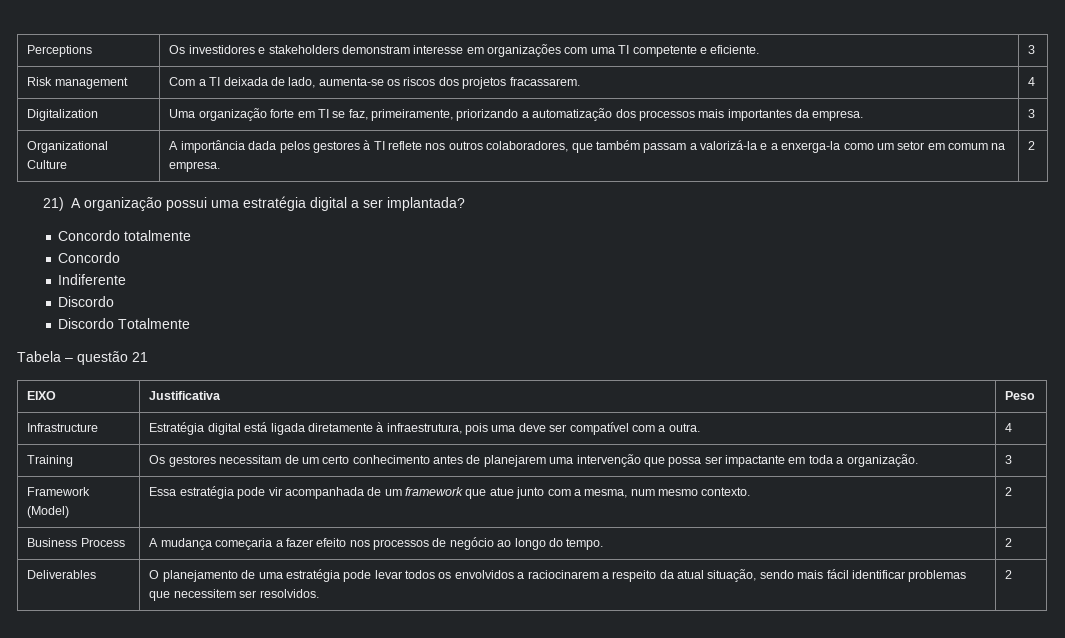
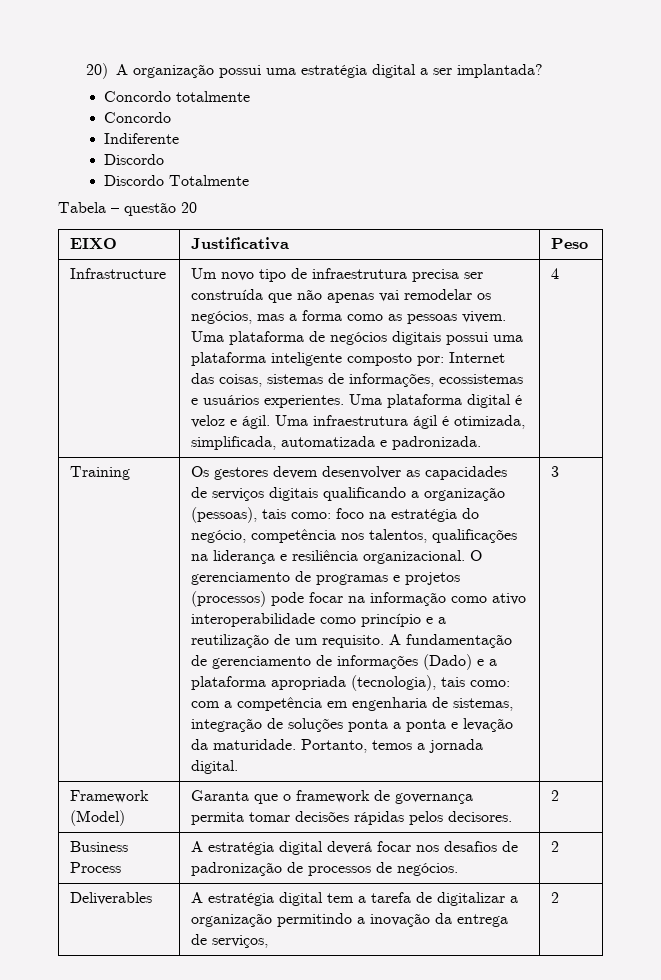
- Perceptions | Os investidores e stakeholders demonstram interesse em organizações com uma TI competente e eficiente. | 3
- Risk management | Com a TI deixada de lado, aumenta-se os riscos dos projetos fracassarem. | 4
- Digitalization | Uma organização forte em TI se faz, primeiramente, priorizando a automatização dos processos mais importantes da empresa. | 3
- Organizational Culture | A importância dada pelos gestores à TI reflete nos outros colaboradores, que também passam a valorizá-la e a enxerga-la como um setor em comum na empresa. | 2
- 21) A organização possui uma estratégia digital a ser implantada?
+ 20) A organização possui uma estratégia digital a ser implantada?
- Tabela – questão 21
+ Tabela – questão 20
- Estratégia digital está ligada diretamente à infraestrutura, pois uma deve ser compatível com a outra. | 4
- Training | Os gestores necessitam de um certo conhecimento antes de planejarem uma intervenção que possa ser impactante em toda a organização. | 3
- Framework (Model) | Essa estratégia pode vir acompanhada de um framework que atue junto com a mesma, num mesmo contexto. | 2
- Business Process | A mudança começaria a fazer efeito nos processos de negócio ao longo do tempo. | 2
- Deliverables | O planejamento de uma estratégia pode levar todos os envolvidos a raciocinarem a respeito da atual situação, sendo mais fácil identificar problemas que necessitem ser resolvidos. | 2
+ Um novo tipo de infraestrutura precisa ser construída que não apenas vai remodelar os negócios, mas a forma como as pessoas vivem. Uma plataforma de negócios digitais possui uma plataforma inteligente composto por: Internet das coisas, sistemas de informações, ecossistemas e usuários experientes. Uma plataforma digital é veloz e ágil. Uma infraestrutura ágil é otimizada, simplificada, automatizada e padronizada. | 4
+ Training | Os gestores devem desenvolver as capacidades de serviços digitais qualificando a organização (pessoas), tais como: foco na estratégia do negócio, competência nos talentos, qualificações na liderança e resiliência organizacional. O gerenciamento de programas e projetos (processos) pode focar na informação como ativo interoperabilidade como princípio e a reutilização de um requisito. A fundamentação de gerenciamento de informações (Dado) e a plataforma apropriada (tecnologia), tais como: com a competência em engenharia de sistemas, integração de soluções ponta a ponta e levação da maturidade. Portanto, temos a jornada digital. | 3
+ Framework (Model) | Garanta que o framework de governança permita tomar decisões rápidas pelos decisores. | 2
+ Business Process | A estratégia digital deverá focar nos desafios de padronização de processos de negócios. | 2
+ Deliverables | A estratégia digital tem a tarefa de digitalizar a organização permitindo a inovação da entrega de serviços, | 2

